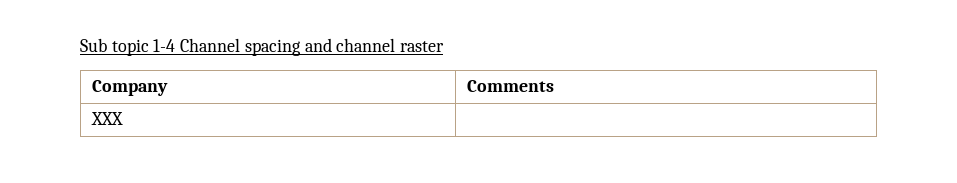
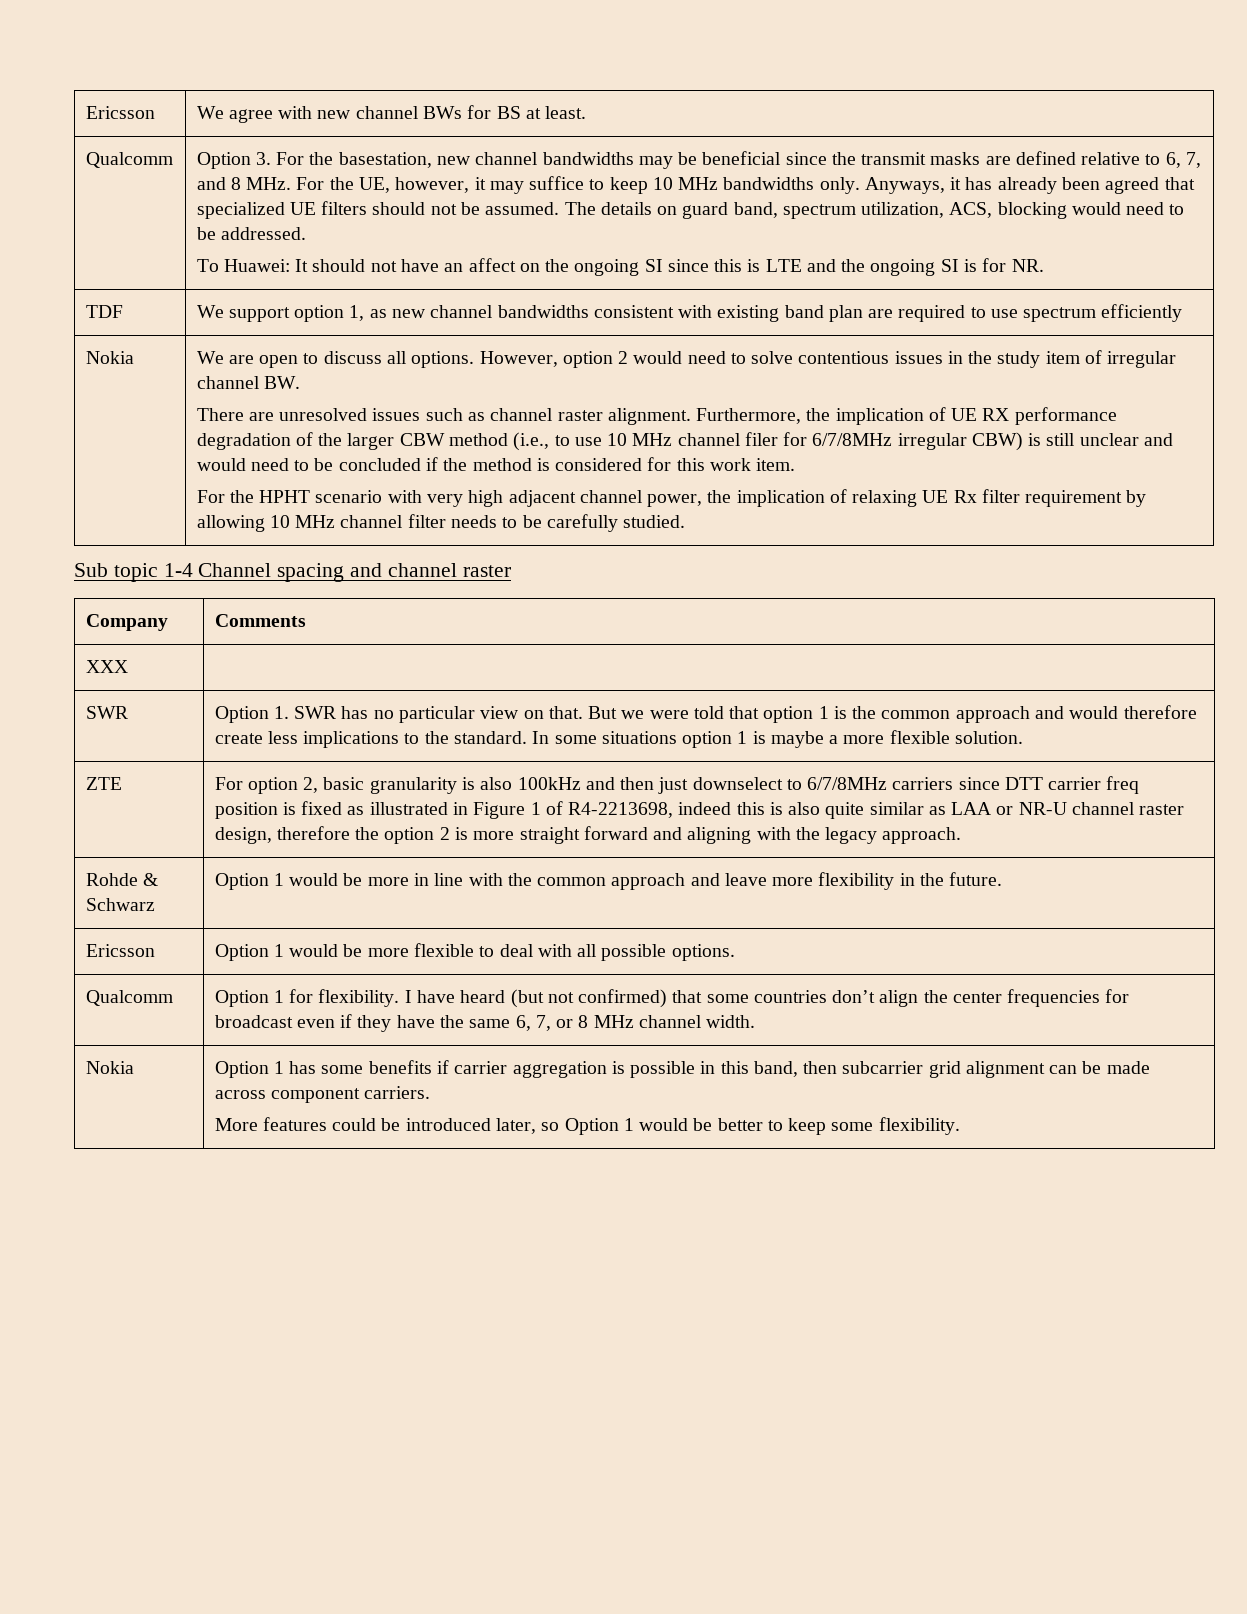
+ Ericsson | We agree with new channel BWs for BS at least.
+ Qualcomm | Option 3. For the basestation, new channel bandwidths may be beneficial since the transmit masks are defined relative to 6, 7, and 8 MHz. For the UE, however, it may suffice to keep 10 MHz bandwidths only. Anyways, it has already been agreed that specialized UE filters should not be assumed. The details on guard band, spectrum utilization, ACS, blocking would need to be addressed.
+ To Huawei: It should not have an affect on the ongoing SI since this is LTE and the ongoing SI is for NR.
+ TDF | We support option 1, as new channel bandwidths consistent with existing band plan are required to use spectrum efficiently
+ Nokia | We are open to discuss all options. However, option 2 would need to solve contentious issues in the study item of irregular channel BW.
+ There are unresolved issues such as channel raster alignment. Furthermore, the implication of UE RX performance degradation of the larger CBW method (i.e., to use 10 MHz channel filer for 6/7/8MHz irregular CBW) is still unclear and would need to be concluded if the method is considered for this work item.
+ For the HPHT scenario with very high adjacent channel power, the implication of relaxing UE Rx filter requirement by allowing 10 MHz channel filter needs to be carefully studied.
+ SWR | Option 1. SWR has no particular view on that. But we were told that option 1 is the common approach and would therefore create less implications to the standard. In some situations option 1 is maybe a more flexible solution.
+ ZTE | For option 2, basic granularity is also 100kHz and then just downselect to 6/7/8MHz carriers since DTT carrier freq position is fixed as illustrated in Figure 1 of R4-2213698, indeed this is also quite similar as LAA or NR-U channel raster design, therefore the option 2 is more straight forward and aligning with the legacy approach.
+ Rohde & Schwarz | Option 1 would be more in line with the common approach and leave more flexibility in the future.
+ Ericsson | Option 1 would be more flexible to deal with all possible options.
+ Qualcomm | Option 1 for flexibility. I have heard (but not confirmed) that some countries don’t align the center frequencies for broadcast even if they have the same 6, 7, or 8 MHz channel width.
+ Nokia | Option 1 has some benefits if carrier aggregation is possible in this band, then subcarrier grid alignment can be made across component carriers.
+ More features could be introduced later, so Option 1 would be better to keep some flexibility.

